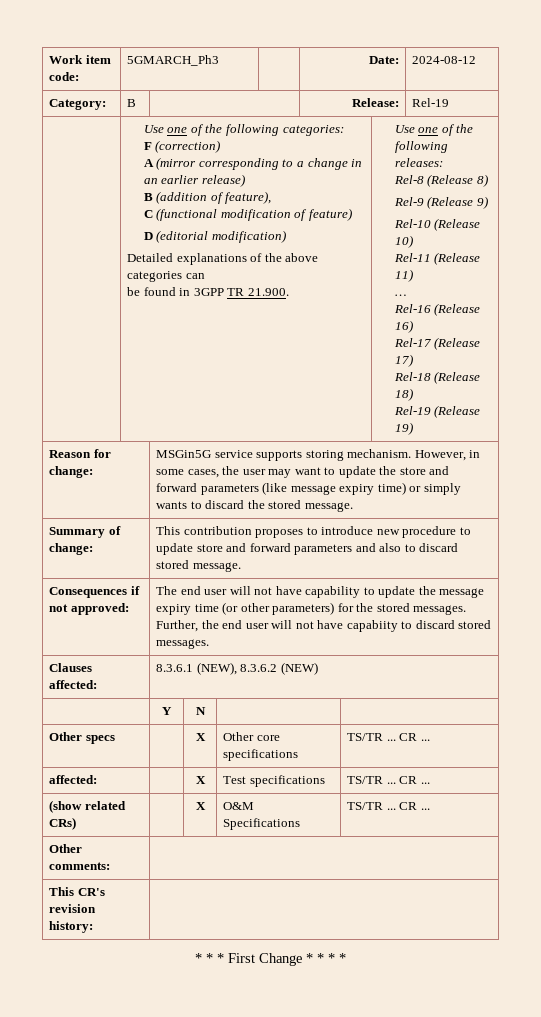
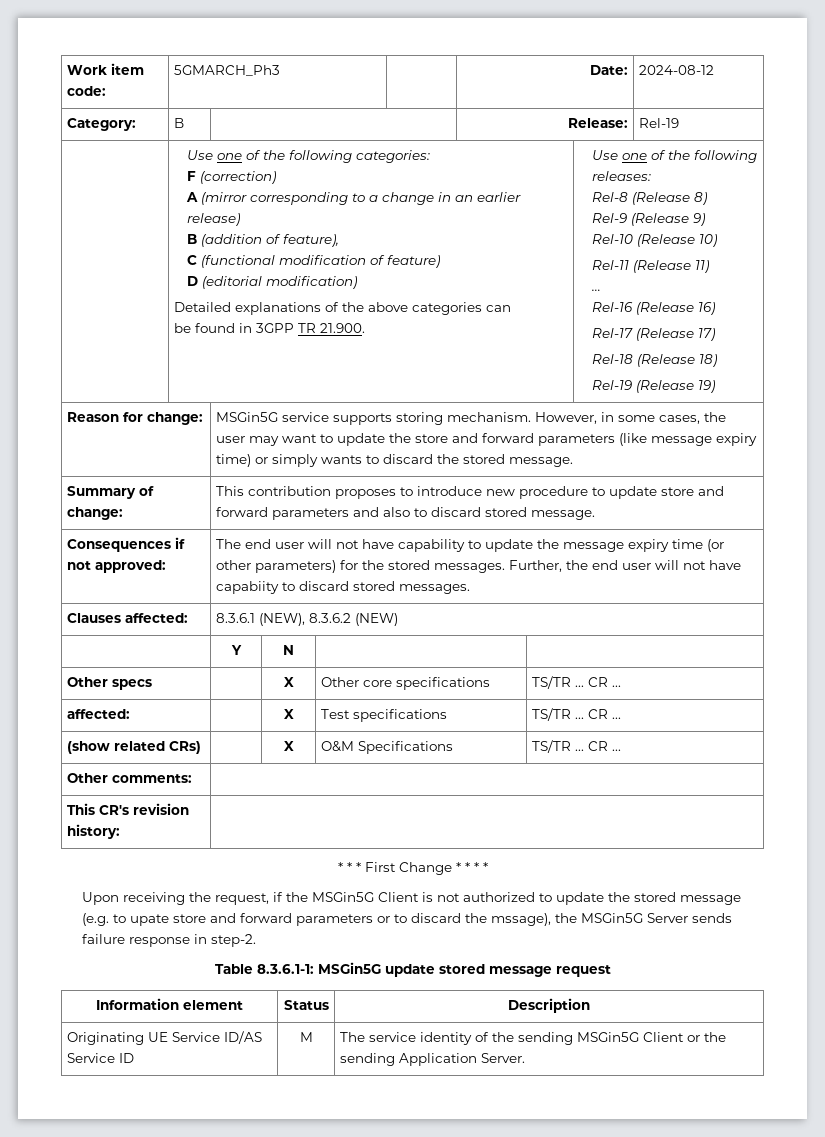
+ Upon receiving the request, if the MSGin5G Client is not authorized to update the stored message (e.g. to upate store and forward parameters or to discard the mssage), the MSGin5G Server sends failure response in step-2.
+ Table 8.3.6.1-1: MSGin5G update stored message request
+ Information element | Status | Description
+ Originating UE Service ID/AS Service ID | M | The service identity of the sending MSGin5G Client or the sending Application Server.

